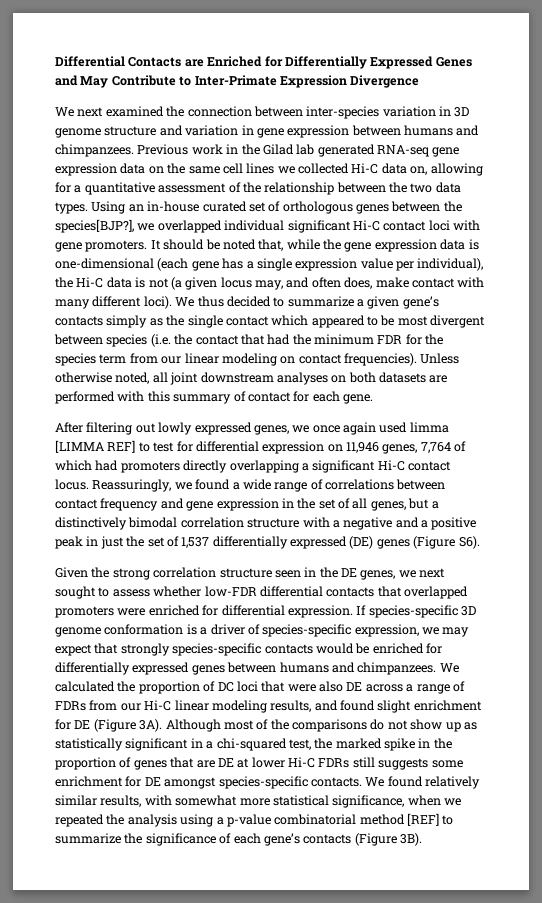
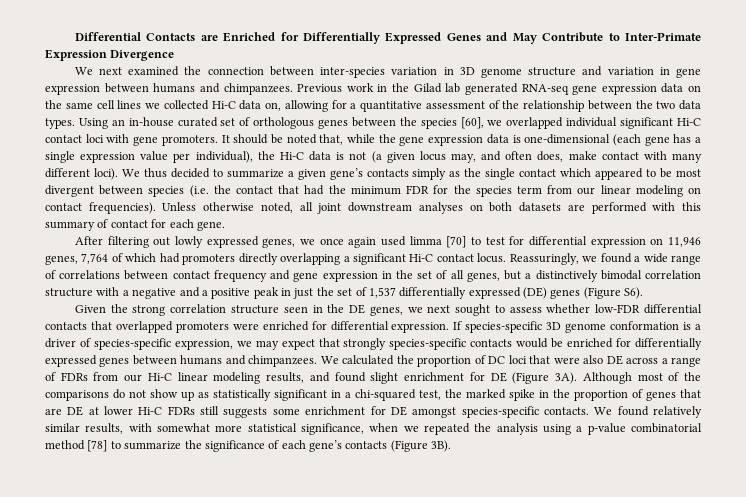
- Using an in-house curated set of orthologous genes between the species[BJP?], we overlapped individual significant Hi-C contact loci with gene promoters.
+ Using an in-house curated set of orthologous genes between the species [60], we overlapped individual significant Hi-C contact loci with gene promoters.
- After filtering out lowly expressed genes, we once again used limma [LIMMA REF] to test for differential expression on 11,946 genes, 7,764 of which had promoters directly overlapping a significant Hi-C contact locus.
+ After filtering out lowly expressed genes, we once again used limma [70] to test for differential expression on 11,946 genes, 7,764 of which had promoters directly overlapping a significant Hi-C contact locus.
- We found relatively similar results, with somewhat more statistical significance, when we repeated the analysis using a p-value combinatorial method [REF] to summarize the significance of each gene’s contacts (Figure 3B).
+ We found relatively similar results, with somewhat more statistical significance, when we repeated the analysis using a p-value combinatorial method [78] to summarize the significance of each gene’s contacts (Figure 3B).

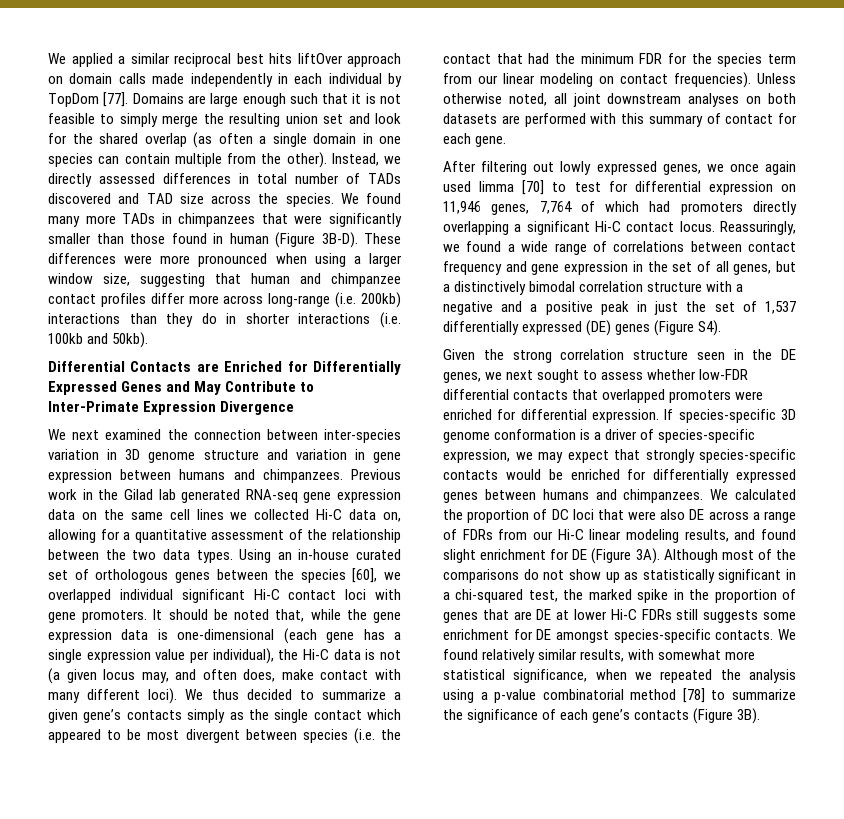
+ We applied a similar reciprocal best hits liftOver approach on domain calls made independently in each individual by TopDom [77]. Domains are large enough such that it is not feasible to simply merge the resulting union set and look for the shared overlap (as often a single domain in one species can contain multiple from the other). Instead, we directly assessed differences in total number of TADs discovered and TAD size across the species. We found many more TADs in chimpanzees that were significantly smaller than those found in human (Figure 3B-D). These differences were more pronounced when using a larger window size, suggesting that human and chimpanzee contact profiles differ more across long-range (i.e. 200kb) interactions than they do in shorter interactions (i.e. 100kb and 50kb).
- Reassuringly, we found a wide range of correlations between contact frequency and gene expression in the set of all genes, but a distinctively bimodal correlation structure with a negative and a positive peak in just the set of 1,537 differentially expressed (DE) genes (Figure S6).
+ Reassuringly, we found a wide range of correlations between contact frequency and gene expression in the set of all genes, but a distinctively bimodal correlation structure with a negative and a positive peak in just the set of 1,537 differentially expressed (DE) genes (Figure S4).

